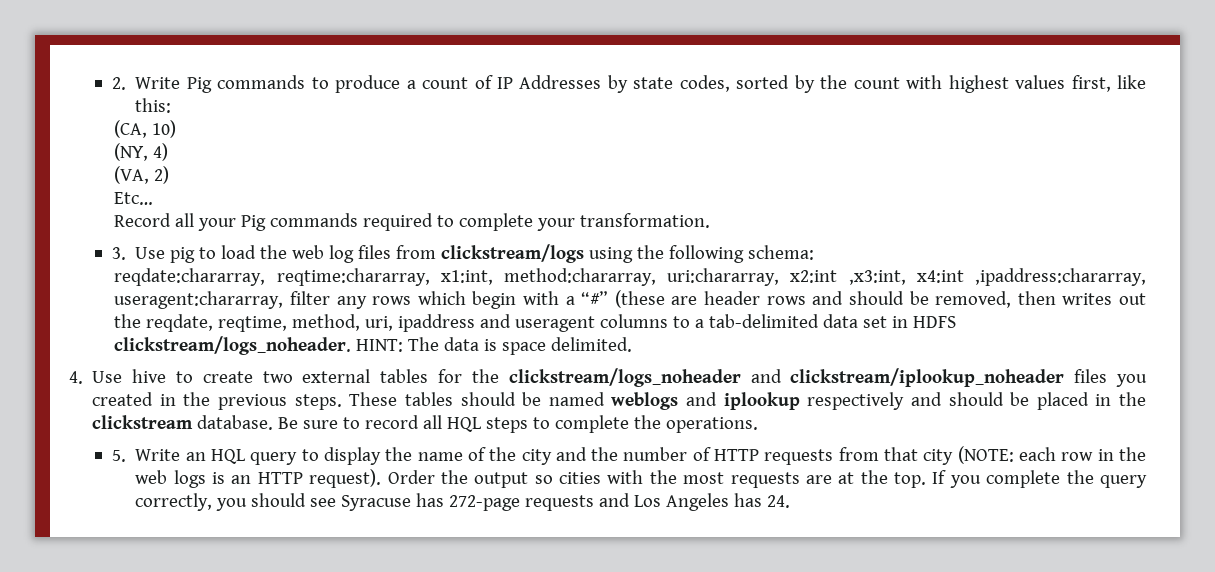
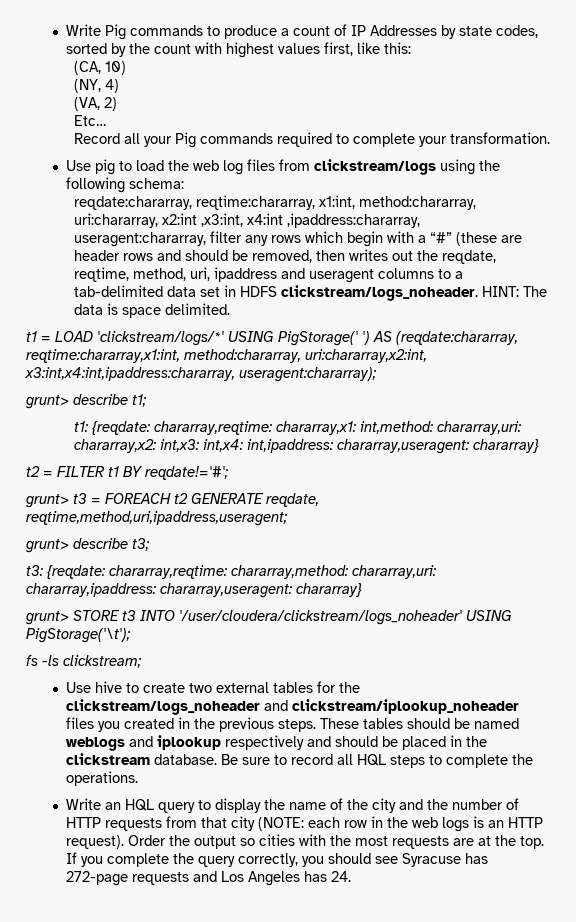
- 2. Write Pig commands to produce a count of IP Addresses by state codes, sorted by the count with highest values first, like this:
+ Write Pig commands to produce a count of IP Addresses by state codes, sorted by the count with highest values first, like this:
- 3. Use pig to load the web log files from clickstream/logs using the following schema:
+ Use pig to load the web log files from clickstream/logs using the following schema:
- 4. Use hive to create two external tables for the clickstream/logs_noheader and clickstream/iplookup_noheader files you created in the previous steps.
+ t1 = LOAD 'clickstream/logs/*' USING PigStorage(' ') AS (reqdate:chararray, reqtime:chararray,x1:int, method:chararray, uri:chararray,x2:int, x3:int,x4:int,ipaddress:chararray, useragent:chararray);
+ grunt> describe t1;
+ t1: {reqdate: chararray,reqtime: chararray,x1: int,method: chararray,uri: chararray,x2: int,x3: int,x4: int,ipaddress: chararray,useragent: chararray}
+ t2 = FILTER t1 BY reqdate!='#';
+ grunt> t3 = FOREACH t2 GENERATE reqdate, reqtime,method,uri,ipaddress,useragent;
+ grunt> describe t3;
+ t3: {reqdate: chararray,reqtime: chararray,method: chararray,uri: chararray,ipaddress: chararray,useragent: chararray}
+ grunt> STORE t3 INTO '/user/cloudera/clickstream/logs_noheader' USING PigStorage('\t');
+ fs -ls clickstream;
+ Use hive to create two external tables for the clickstream/logs_noheader and clickstream/iplookup_noheader files you created in the previous steps.
- 5. Write an HQL query to display the name of the city and the number of HTTP requests from that city (NOTE: each row in the web logs is an HTTP request).
+ Write an HQL query to display the name of the city and the number of HTTP requests from that city (NOTE: each row in the web logs is an HTTP request).

